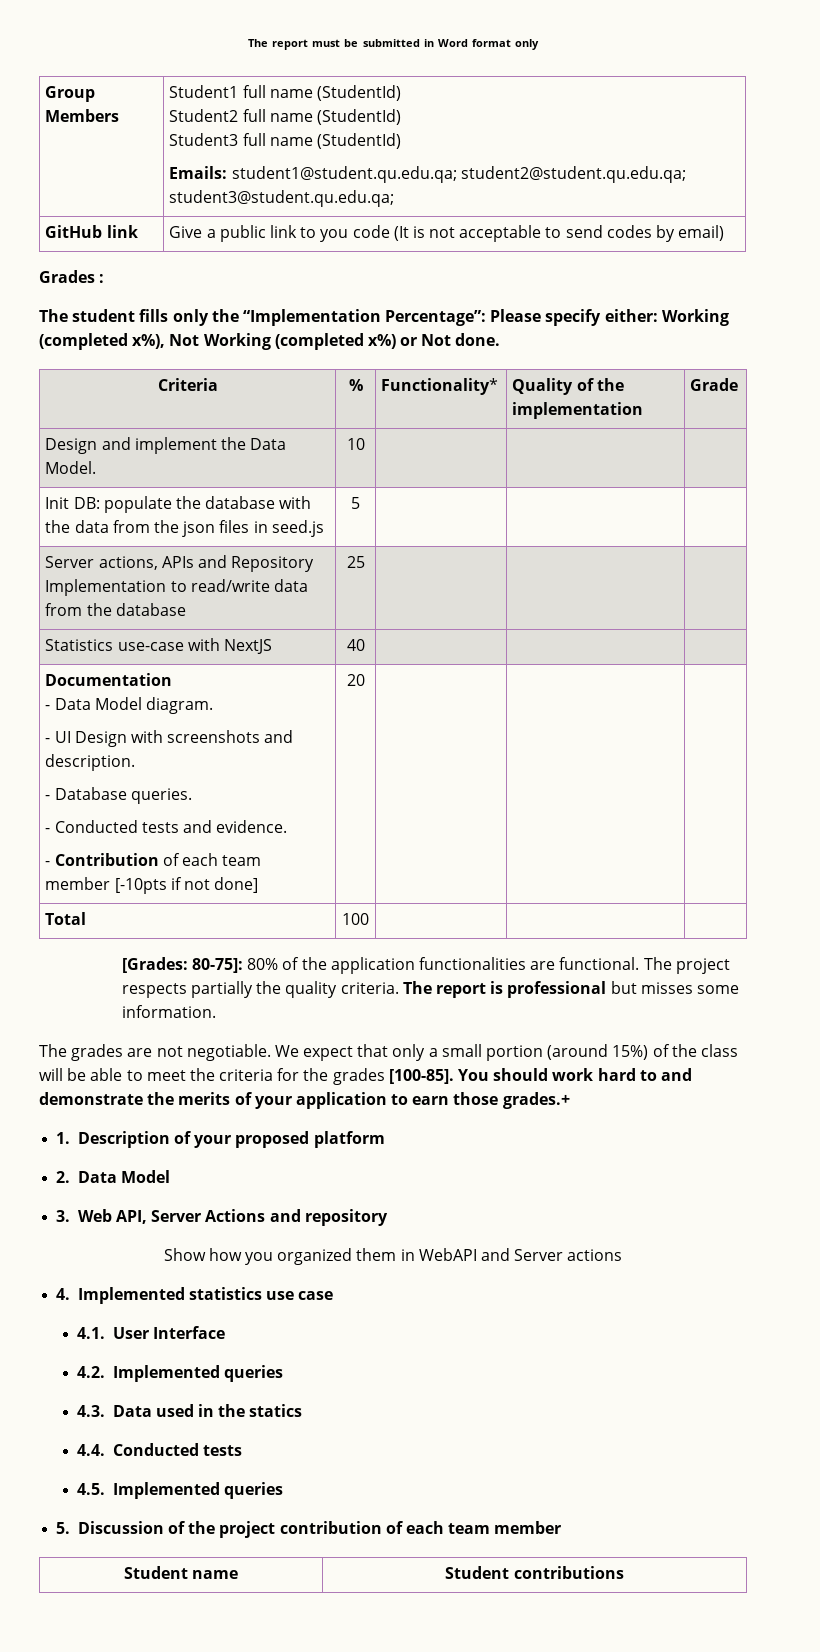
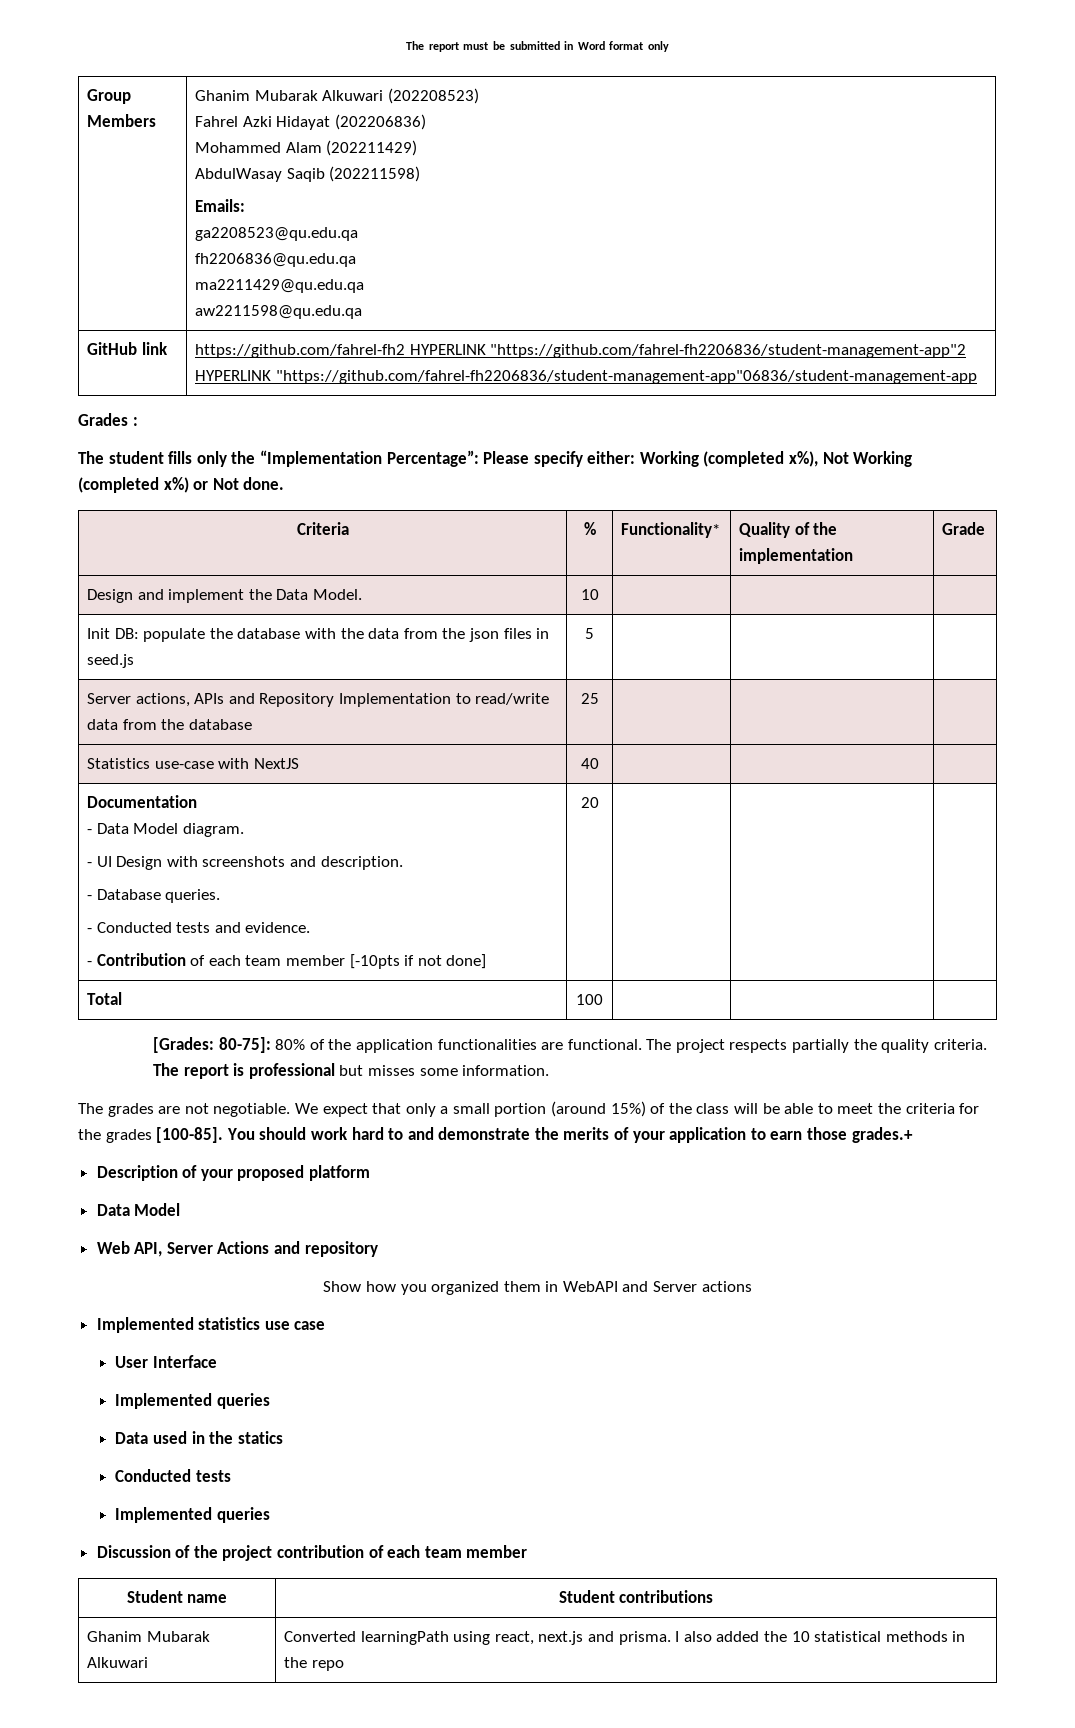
- Group Members | Student1 full name (StudentId)
- Student2 full name (StudentId)
- Student3 full name (StudentId)
- Emails: student1@student.qu.edu.qa; student2@student.qu.edu.qa; student3@student.qu.edu.qa;
- GitHub link | Give a public link to you code (It is not acceptable to send codes by email)
+ Group Members | Ghanim Mubarak Alkuwari (202208523)
+ Fahrel Azki Hidayat (202206836)
+ Mohammed Alam (202211429)
+ AbdulWasay Saqib (202211598)
+ Emails:
+ ga2208523@qu.edu.qa
+ fh2206836@qu.edu.qa
+ ma2211429@qu.edu.qa
+ aw2211598@qu.edu.qa
+ GitHub link | https://github.com/fahrel-fh2 HYPERLINK "https://github.com/fahrel-fh2206836/student-management-app"2 HYPERLINK "https://github.com/fahrel-fh2206836/student-management-app"06836/student-management-app
- 1. Description of your proposed platform
- 2. Data Model
+ Description of your proposed platform
+ Data Model
- 3. Web API, Server Actions and repository
+ Web API, Server Actions and repository
- 4. Implemented statistics use case
+ Implemented statistics use case
- 4.1. User Interface
- 4.2. Implemented queries
- 4.3. Data used in the statics
- 4.4. Conducted tests
- 4.5. Implemented queries
- 5. Discussion of the project contribution of each team member
+ User Interface
+ Implemented queries
+ Data used in the statics
+ Conducted tests
+ Implemented queries
+ Discussion of the project contribution of each team member
+ Ghanim Mubarak Alkuwari | Converted learningPath using react, next.js and prisma. I also added the 10 statistical methods in the repo

